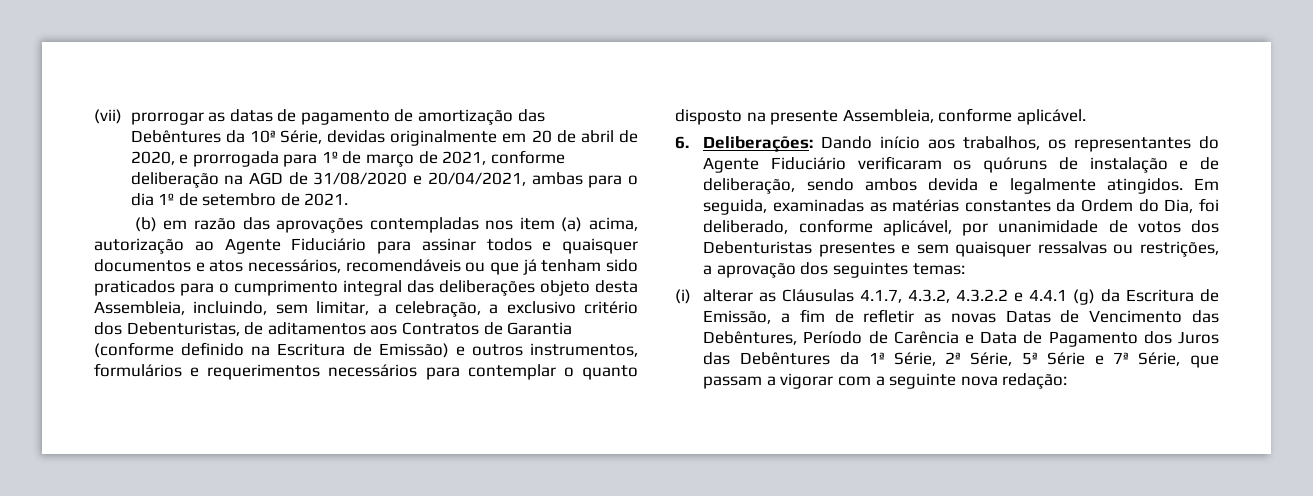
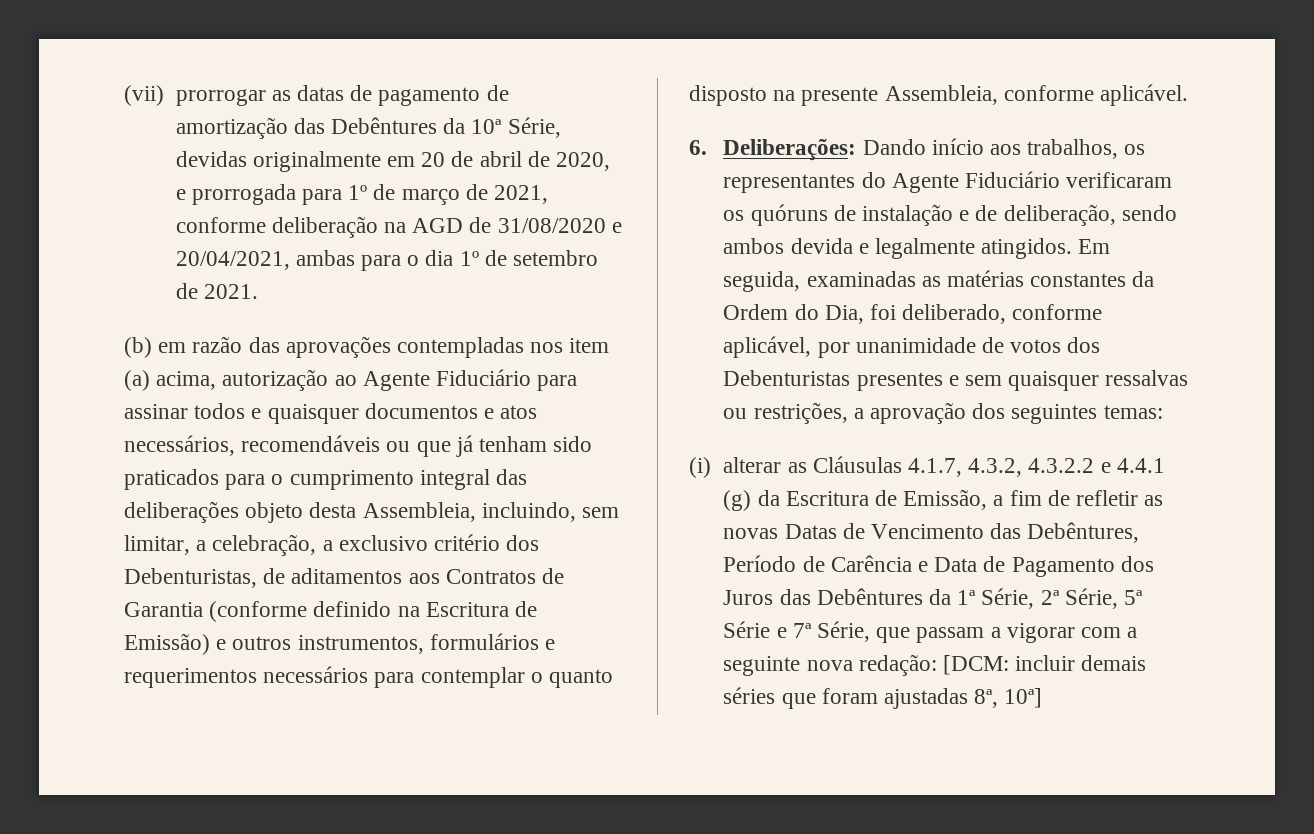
- (i) alterar as Cláusulas 4.1.7, 4.3.2, 4.3.2.2 e 4.4.1 (g) da Escritura de Emissão, a fim de refletir as novas Datas de Vencimento das Debêntures, Período de Carência e Data de Pagamento dos Juros das Debêntures da 1ª Série, 2ª Série, 5ª Série e 7ª Série, que passam a vigorar com a seguinte nova redação:
+ (i) alterar as Cláusulas 4.1.7, 4.3.2, 4.3.2.2 e 4.4.1 (g) da Escritura de Emissão, a fim de refletir as novas Datas de Vencimento das Debêntures, Período de Carência e Data de Pagamento dos Juros das Debêntures da 1ª Série, 2ª Série, 5ª Série e 7ª Série, que passam a vigorar com a seguinte nova redação: [DCM: incluir demais séries que foram ajustadas 8ª, 10ª]

